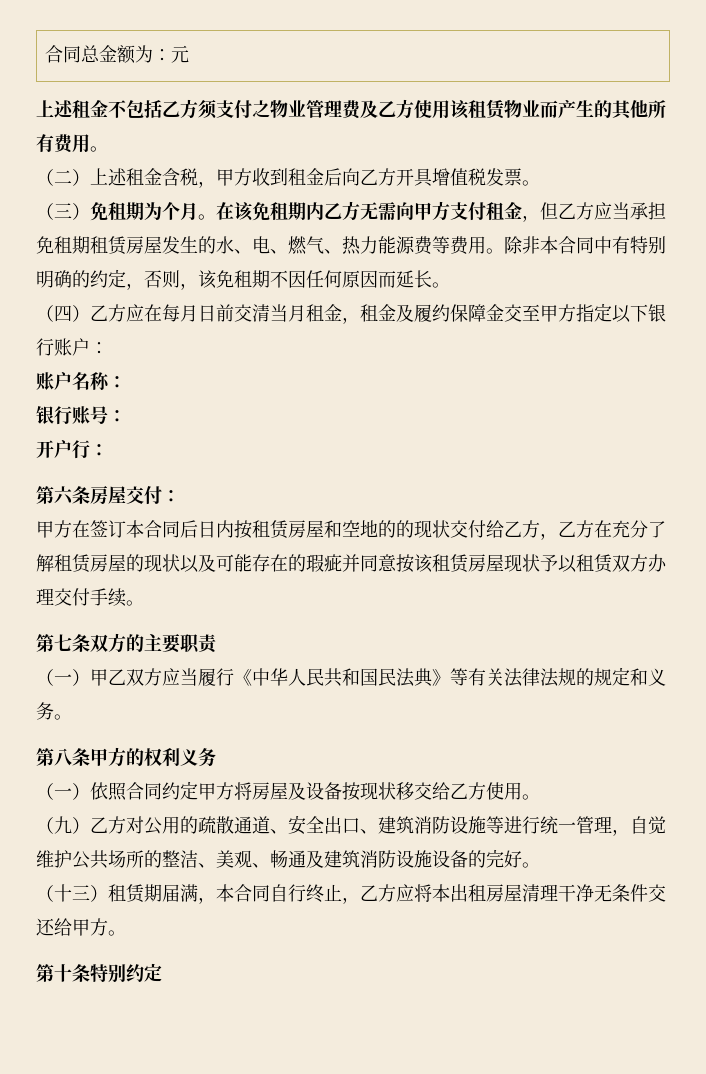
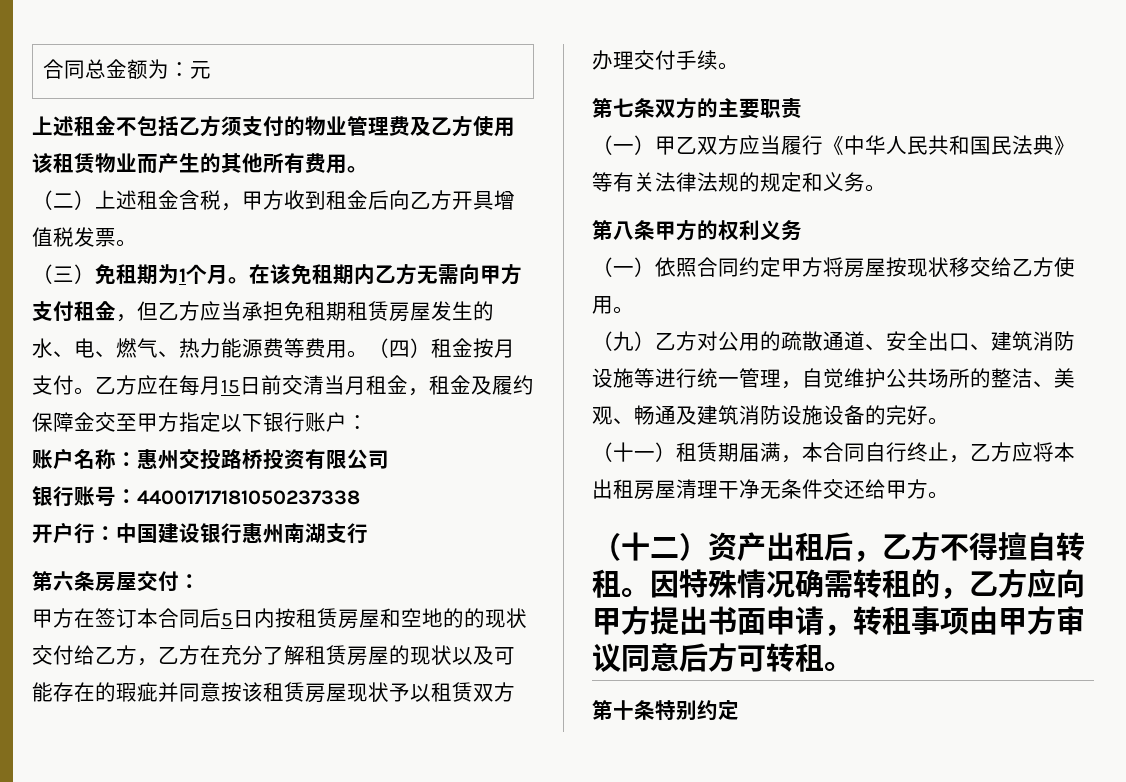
- 上述租金不包括乙方须支付之物业管理费及乙方使用该租赁物业而产生的其他所有费用。
+ 上述租金不包括乙方须支付的物业管理费及乙方使用该租赁物业而产生的其他所有费用。
- （三）免租期为个月。
+ （三）免租期为1个月。
- 除非本合同中有特别明确的约定，否则，该免租期不因任何原因而延长。
- （四）乙方应在每月日前交清当月租金，租金及履约保障金交至甲方指定以下银行账户：
+ （四）租金按月支付。乙方应在每月15日前交清当月租金，租金及履约保障金交至甲方指定以下银行账户：
- 账户名称：
+ 账户名称：惠州交投路桥投资有限公司
- 银行账号：
+ 银行账号：44001717181050237338
- 开户行：
+ 开户行：中国建设银行惠州南湖支行
- 甲方在签订本合同后日内按租赁房屋和空地的的现状交付给乙方，乙方在充分了解租赁房屋的现状以及可能存在的瑕疵并同意按该租赁房屋现状予以租赁双方办理交付手续。
+ 甲方在签订本合同后5日内按租赁房屋和空地的的现状交付给乙方，乙方在充分了解租赁房屋的现状以及可能存在的瑕疵并同意按该租赁房屋现状予以租赁双方办理交付手续。
- （一）依照合同约定甲方将房屋及设备按现状移交给乙方使用。
+ （一）依照合同约定甲方将房屋按现状移交给乙方使用。
- （十三）租赁期届满，本合同自行终止，乙方应将本出租房屋清理干净无条件交还给甲方。
+ （十一）租赁期届满，本合同自行终止，乙方应将本出租房屋清理干净无条件交还给甲方。
+ （十二）资产出租后，乙方不得擅自转租。因特殊情况确需转租的，乙方应向甲方提出书面申请，转租事项由甲方审议同意后方可转租。

